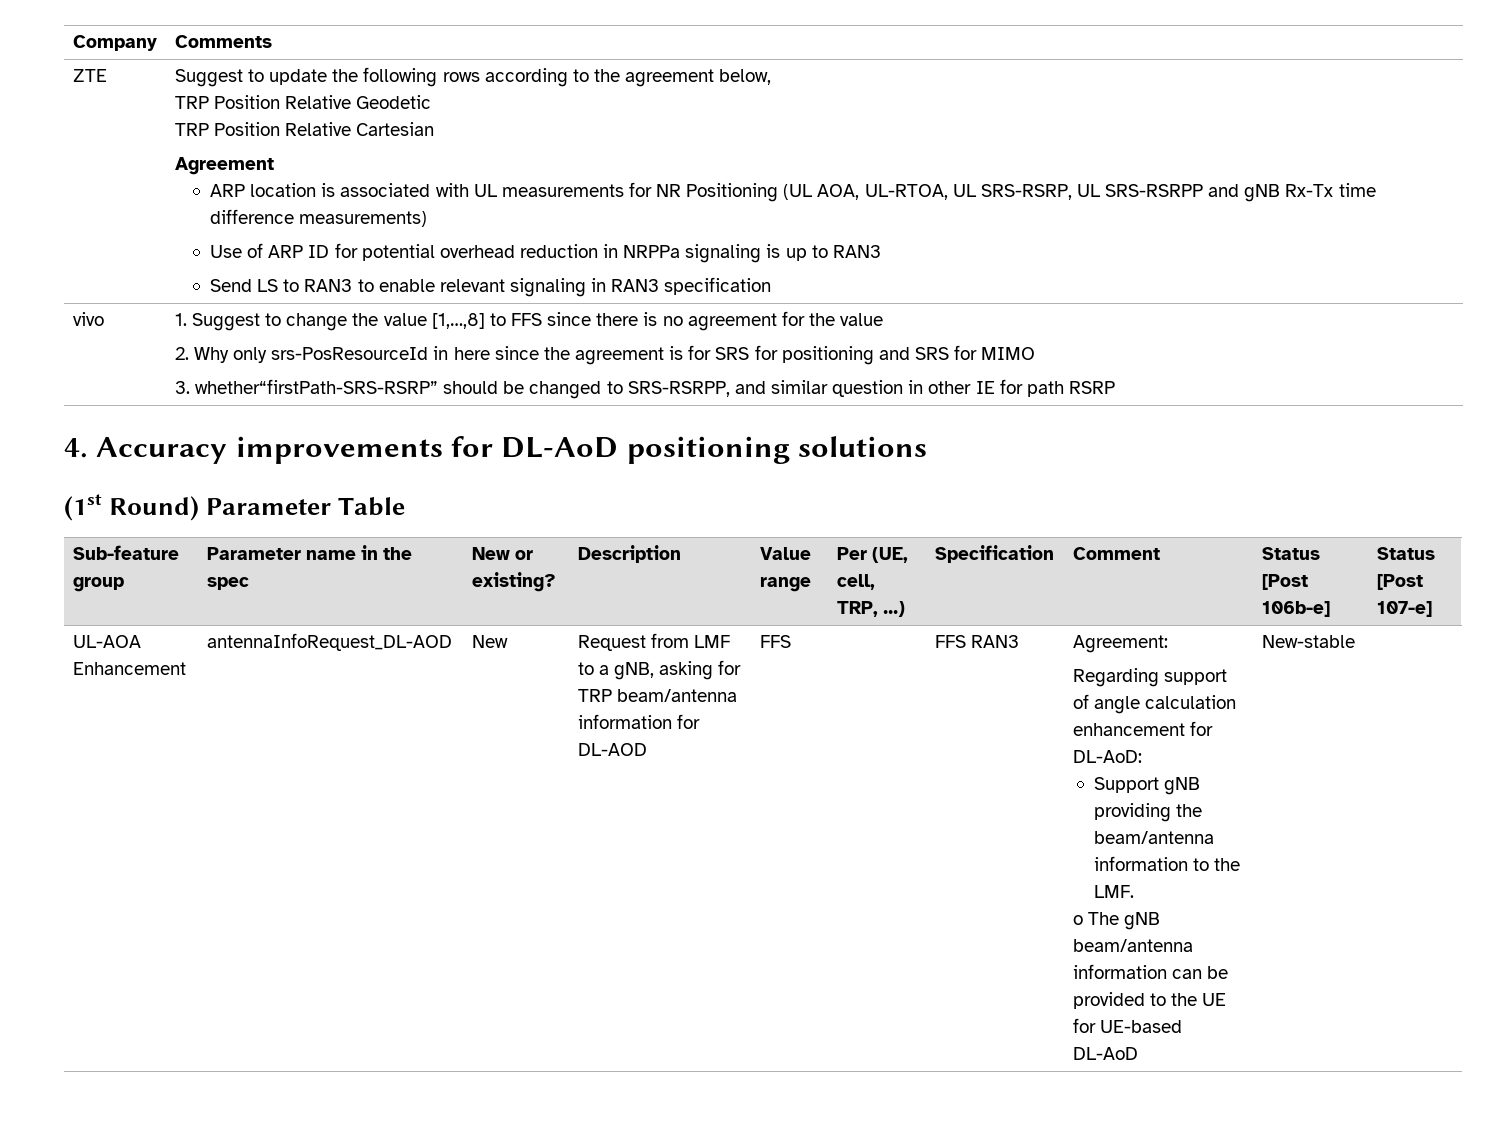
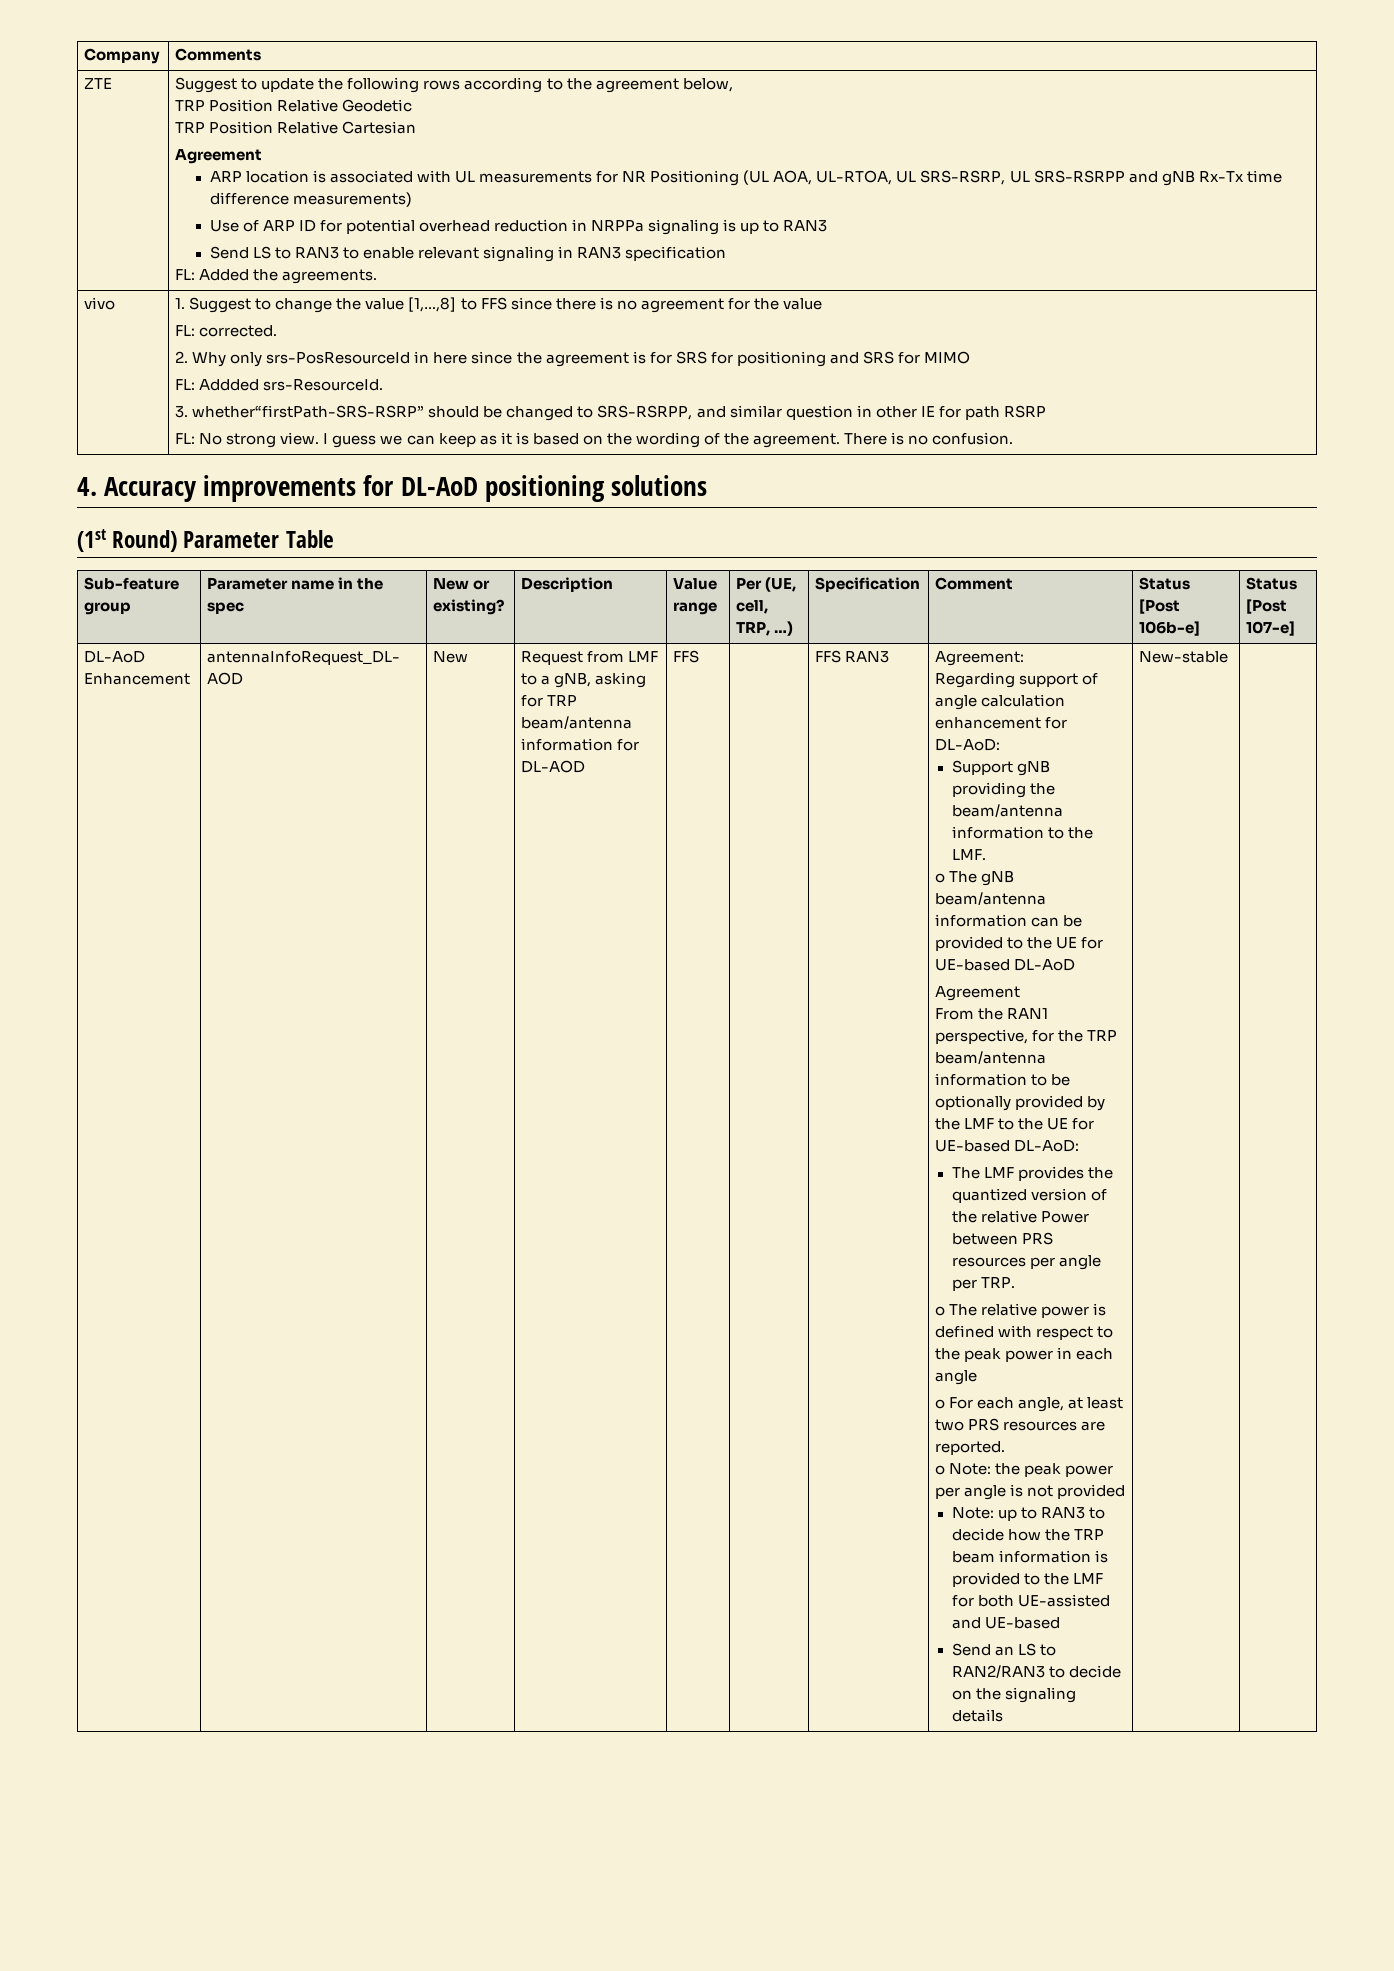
+ FL: Added the agreements.
+ FL: corrected.
+ FL: Addded srs-ResourceId.
+ FL: No strong view. I guess we can keep as it is based on the wording of the agreement. There is no confusion.
- UL-AOA Enhancement
+ DL-AoD Enhancement
  o The gNB beam/antenna information can be provided to the UE for UE-based DL-AoD
+ Agreement
+ From the RAN1 perspective, for the TRP beam/antenna information to be optionally provided by the LMF to the UE for UE-based DL-AoD:
+ The LMF provides the quantized version of the relative Power between PRS resources per angle per TRP.
+ o The relative power is defined with respect to the peak power in each angle
+ o For each angle, at least two PRS resources are reported.
+ o Note: the peak power per angle is not provided
+ Note: up to RAN3 to decide how the TRP beam information is provided to the LMF for both UE-assisted and UE-based
+ Send an LS to RAN2/RAN3 to decide on the signaling details

